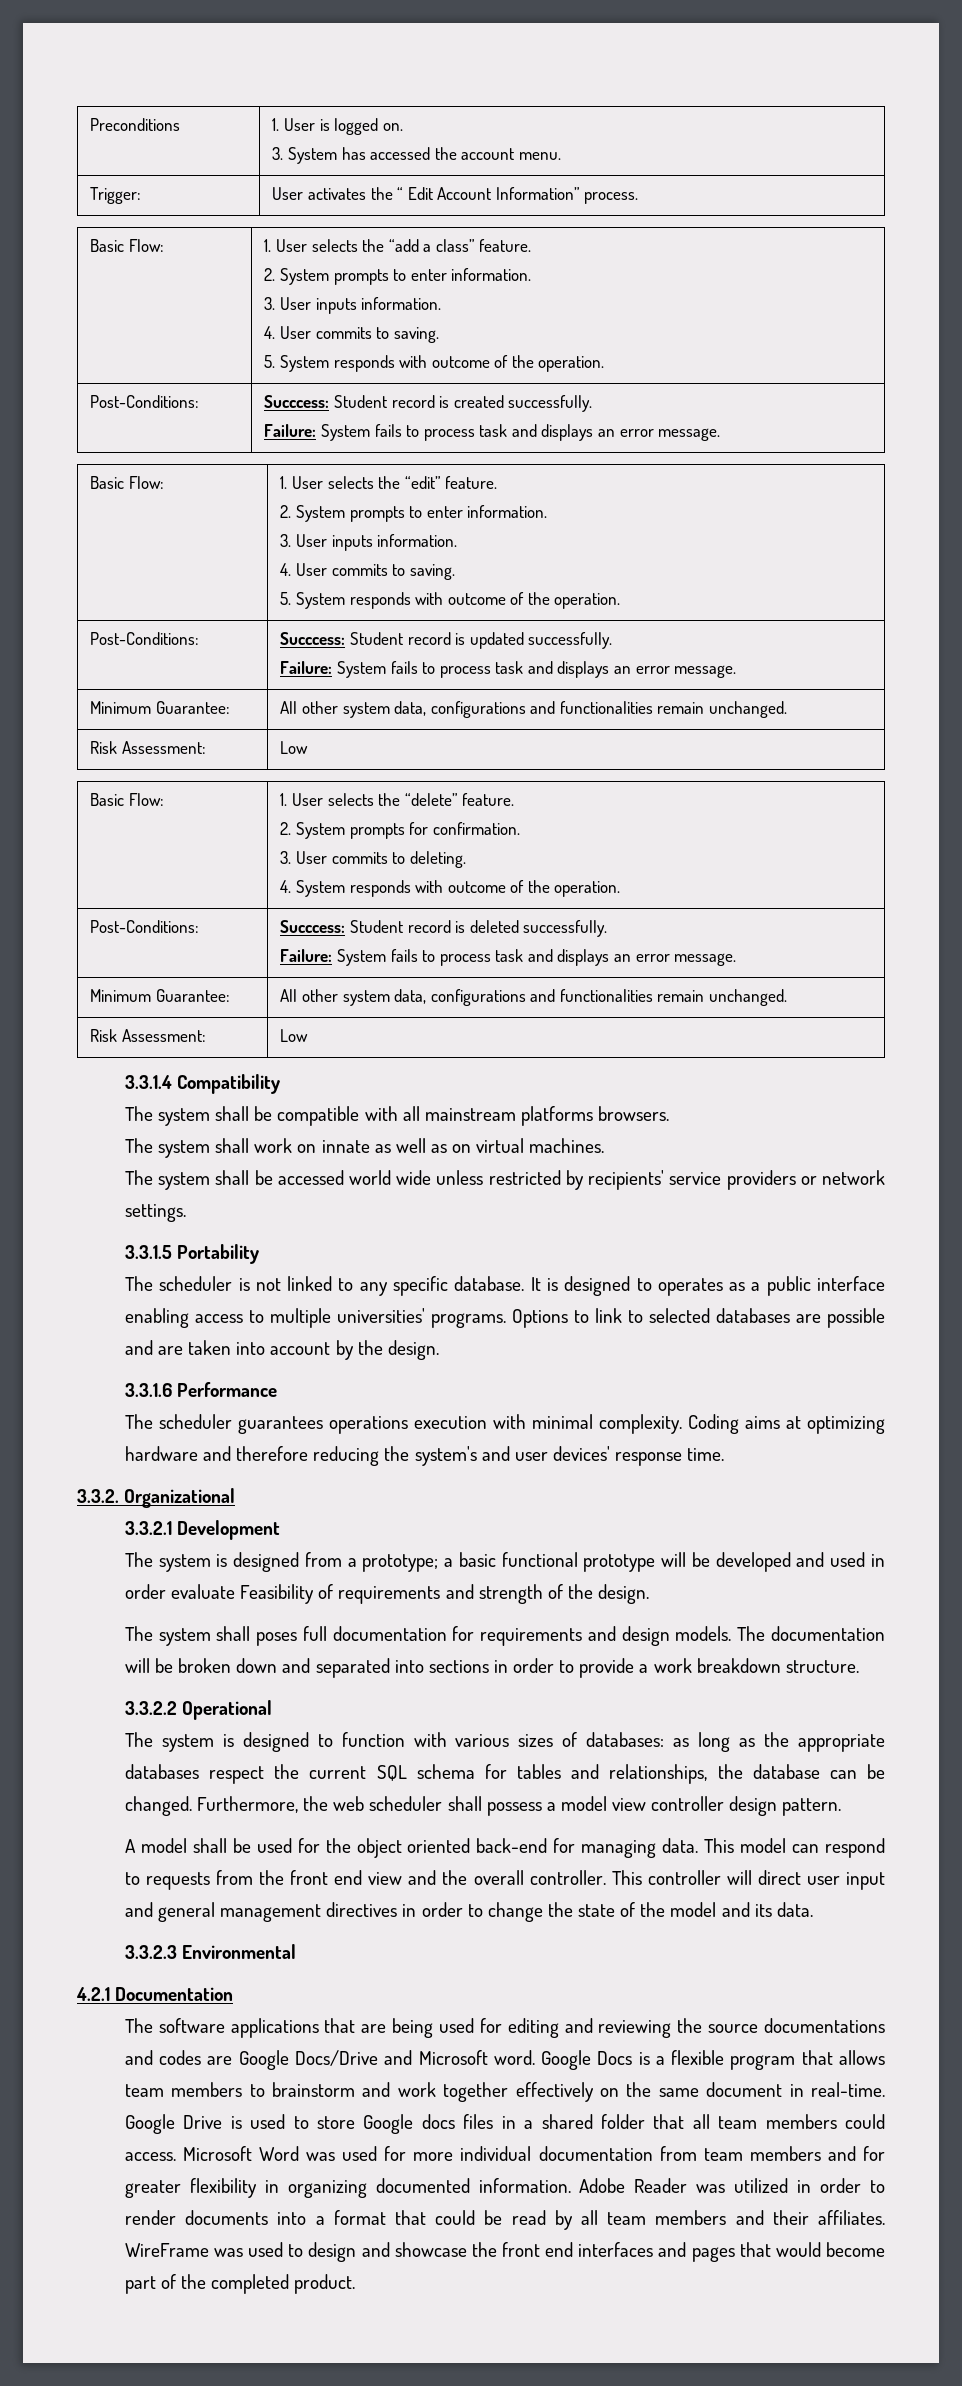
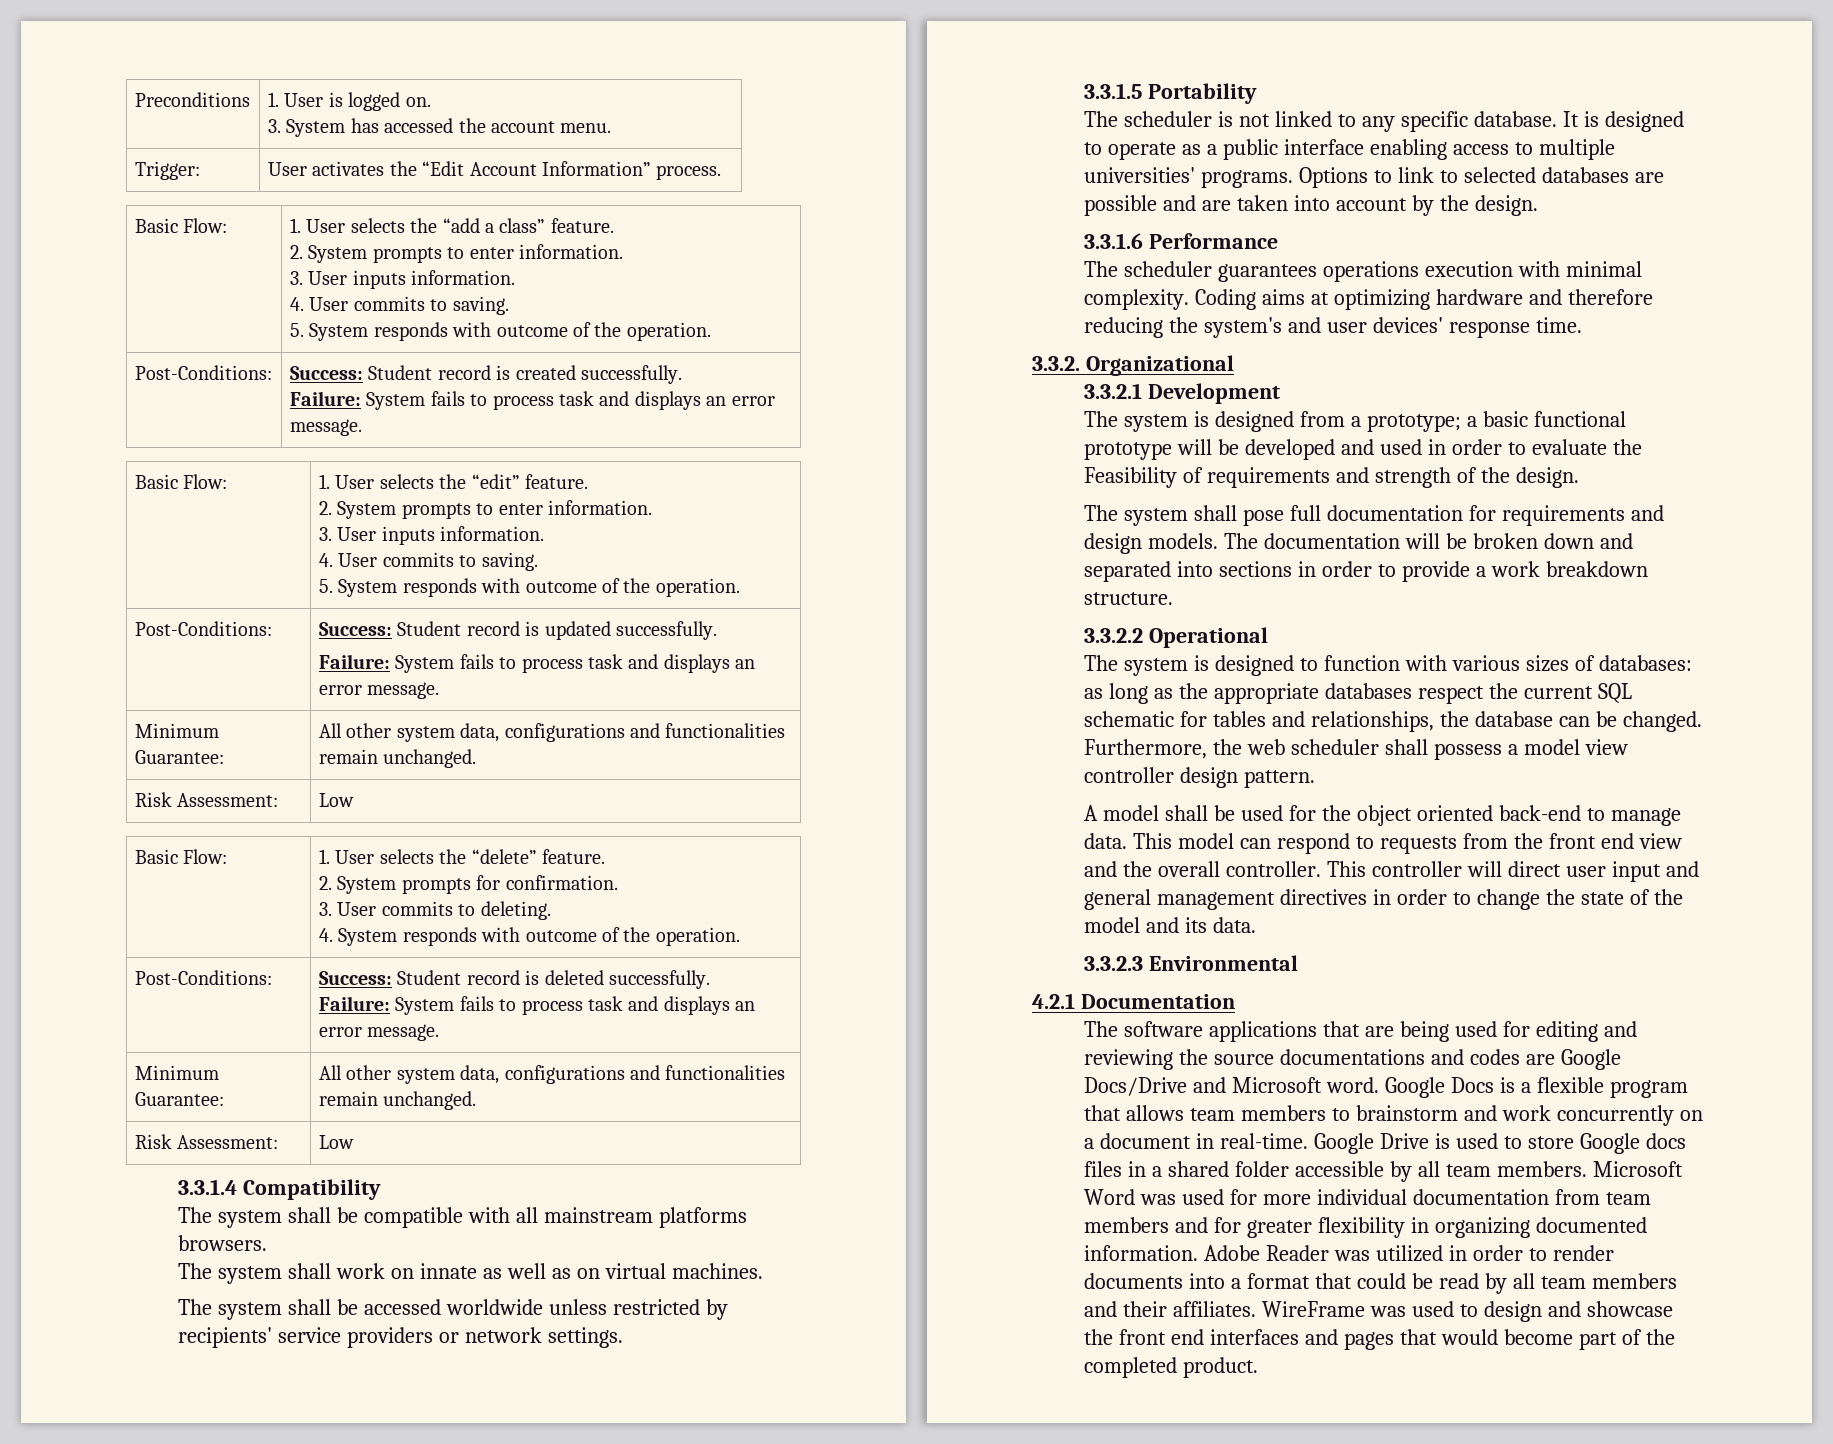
- Trigger: | User activates the “ Edit Account Information” process.
+ Trigger: | User activates the “Edit Account Information” process.
- Post-Conditions: | Succcess: Student record is created successfully.
+ Post-Conditions: | Success: Student record is created successfully.
- Post-Conditions: | Succcess: Student record is updated successfully.
+ Post-Conditions: | Success: Student record is updated successfully.
- Post-Conditions: | Succcess: Student record is deleted successfully.
+ Post-Conditions: | Success: Student record is deleted successfully.
- The system shall be accessed world wide unless restricted by recipients' service providers or network settings.
+ The system shall be accessed worldwide unless restricted by recipients' service providers or network settings.
- It is designed to operates as a public interface enabling access to multiple universities' programs.
+ It is designed to operate as a public interface enabling access to multiple universities' programs.
- The system is designed from a prototype; a basic functional prototype will be developed and used in order evaluate Feasibility of requirements and strength of the design.
+ The system is designed from a prototype; a basic functional prototype will be developed and used in order to evaluate the Feasibility of requirements and strength of the design.
- The system shall poses full documentation for requirements and design models.
+ The system shall pose full documentation for requirements and design models.
- The system is designed to function with various sizes of databases: as long as the appropriate databases respect the current SQL schema for tables and relationships, the database can be changed.
+ The system is designed to function with various sizes of databases: as long as the appropriate databases respect the current SQL schematic for tables and relationships, the database can be changed.
- A model shall be used for the object oriented back-end for managing data.
+ A model shall be used for the object oriented back-end to manage data.
- Google Docs is a flexible program that allows team members to brainstorm and work together effectively on the same document in real-time.
+ Google Docs is a flexible program that allows team members to brainstorm and work concurrently on a document in real-time.
- Google Drive is used to store Google docs files in a shared folder that all team members could access.
+ Google Drive is used to store Google docs files in a shared folder accessible by all team members.

